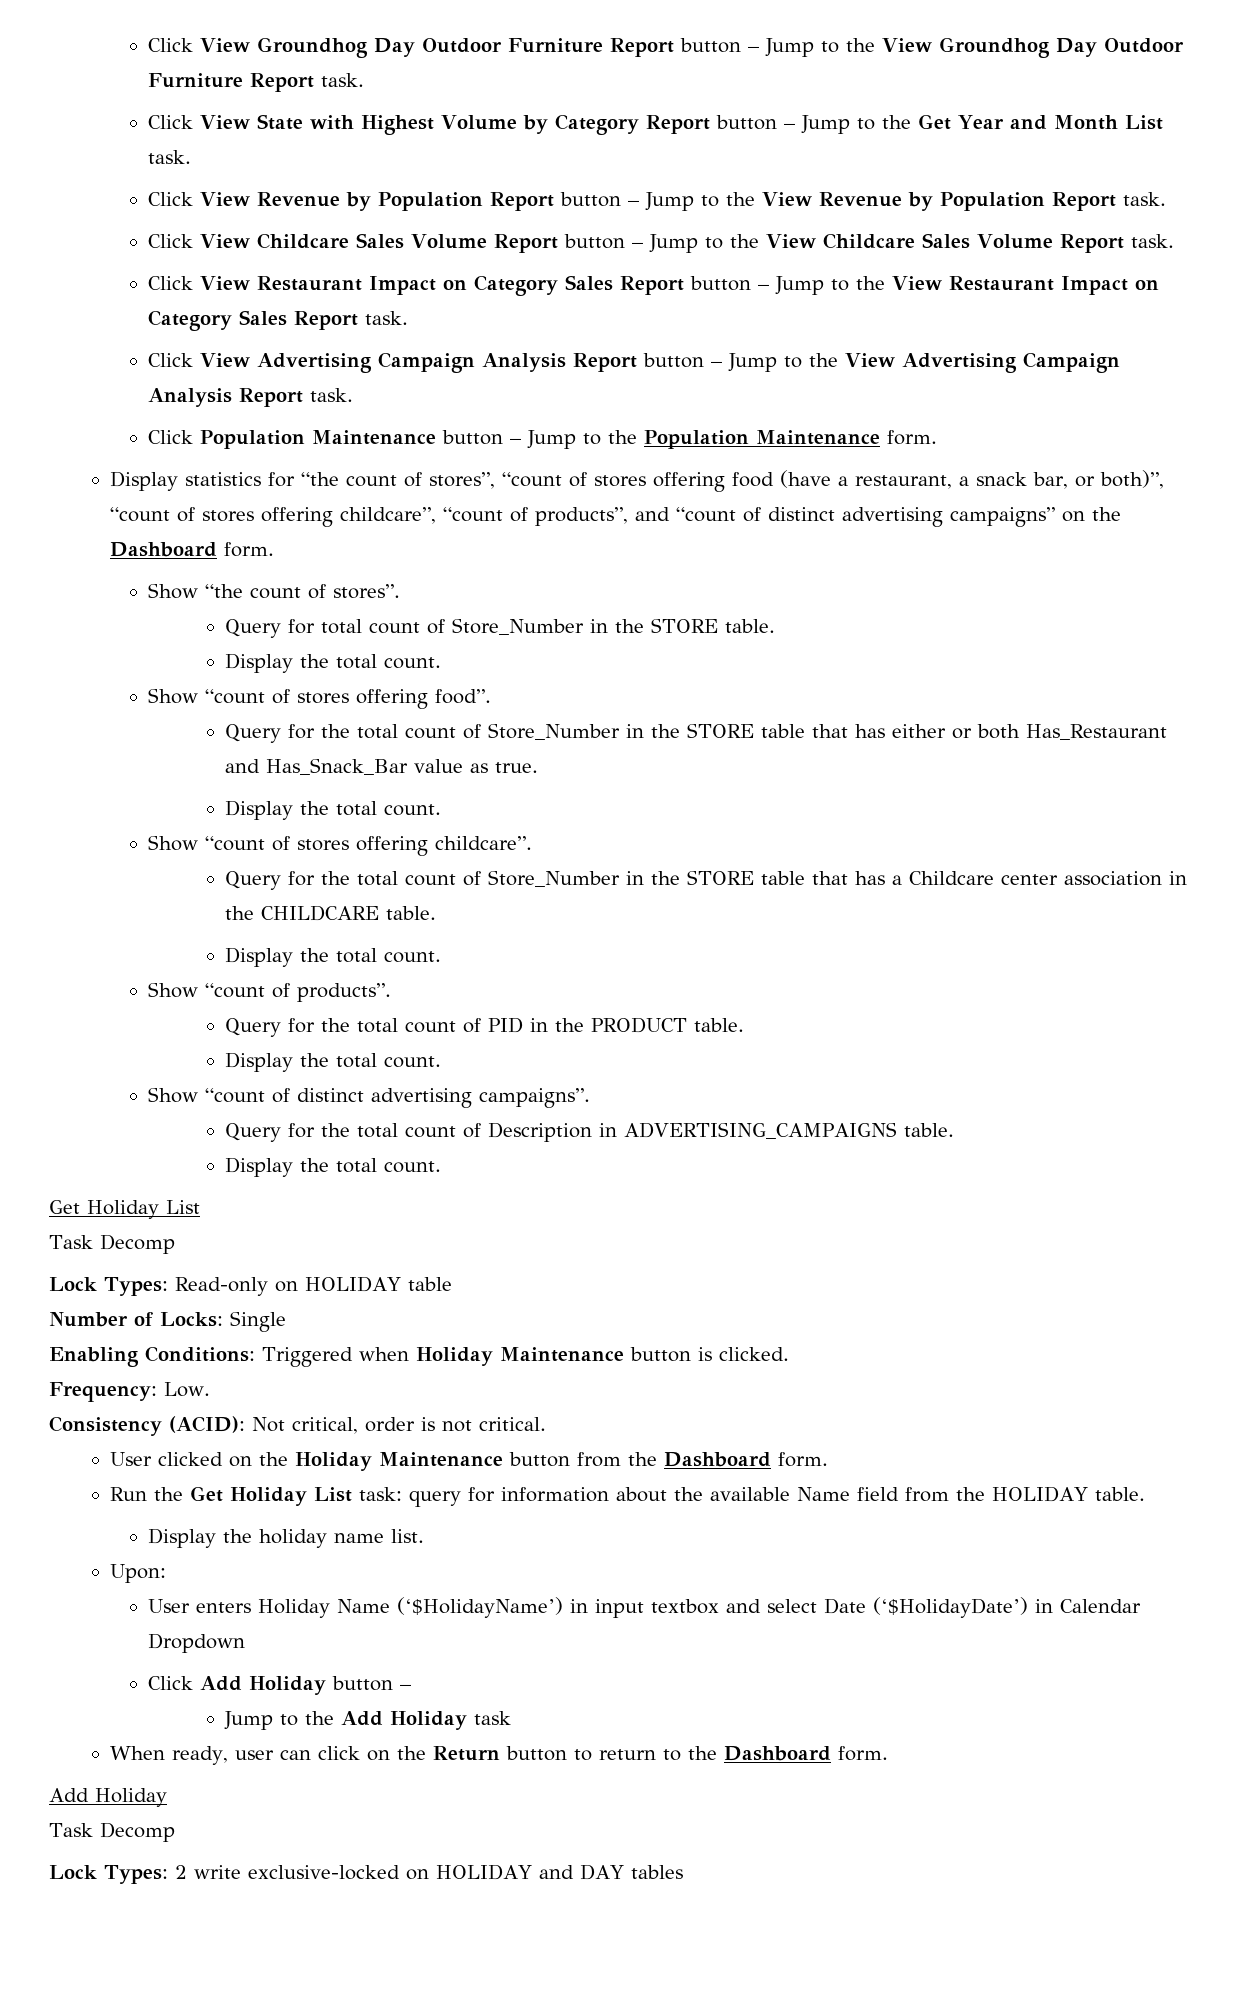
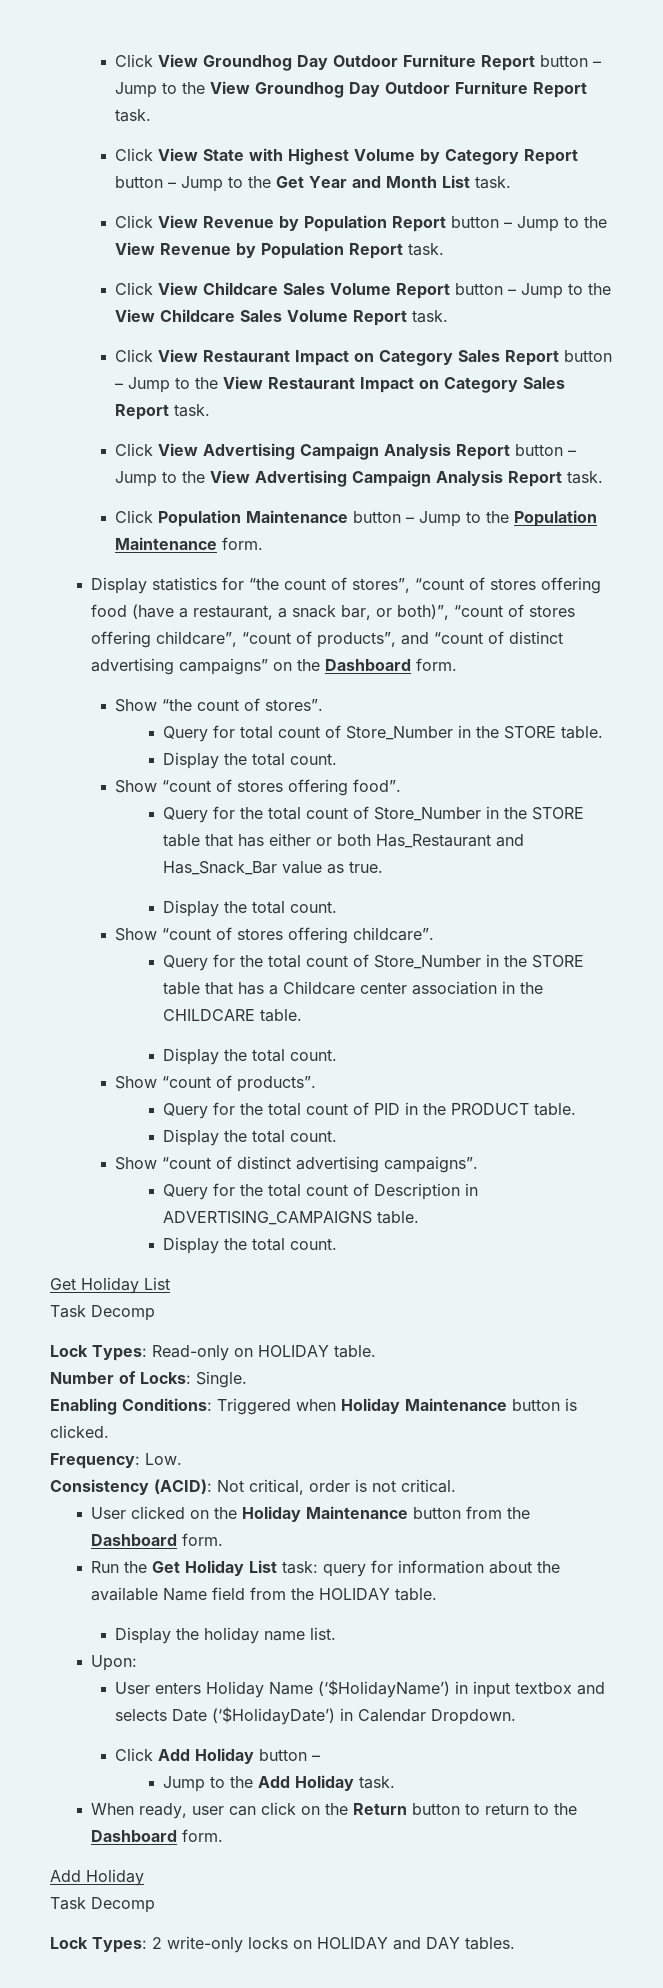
- Lock Types: Read-only on HOLIDAY table
+ Lock Types: Read-only on HOLIDAY table.
- Number of Locks: Single
+ Number of Locks: Single.
- User enters Holiday Name (‘$HolidayName’) in input textbox and select Date (‘$HolidayDate’) in Calendar Dropdown
+ User enters Holiday Name (‘$HolidayName’) in input textbox and selects Date (‘$HolidayDate’) in Calendar Dropdown.
- Jump to the Add Holiday task
+ Jump to the Add Holiday task.
- Lock Types: 2 write exclusive-locked on HOLIDAY and DAY tables
+ Lock Types: 2 write-only locks on HOLIDAY and DAY tables.

